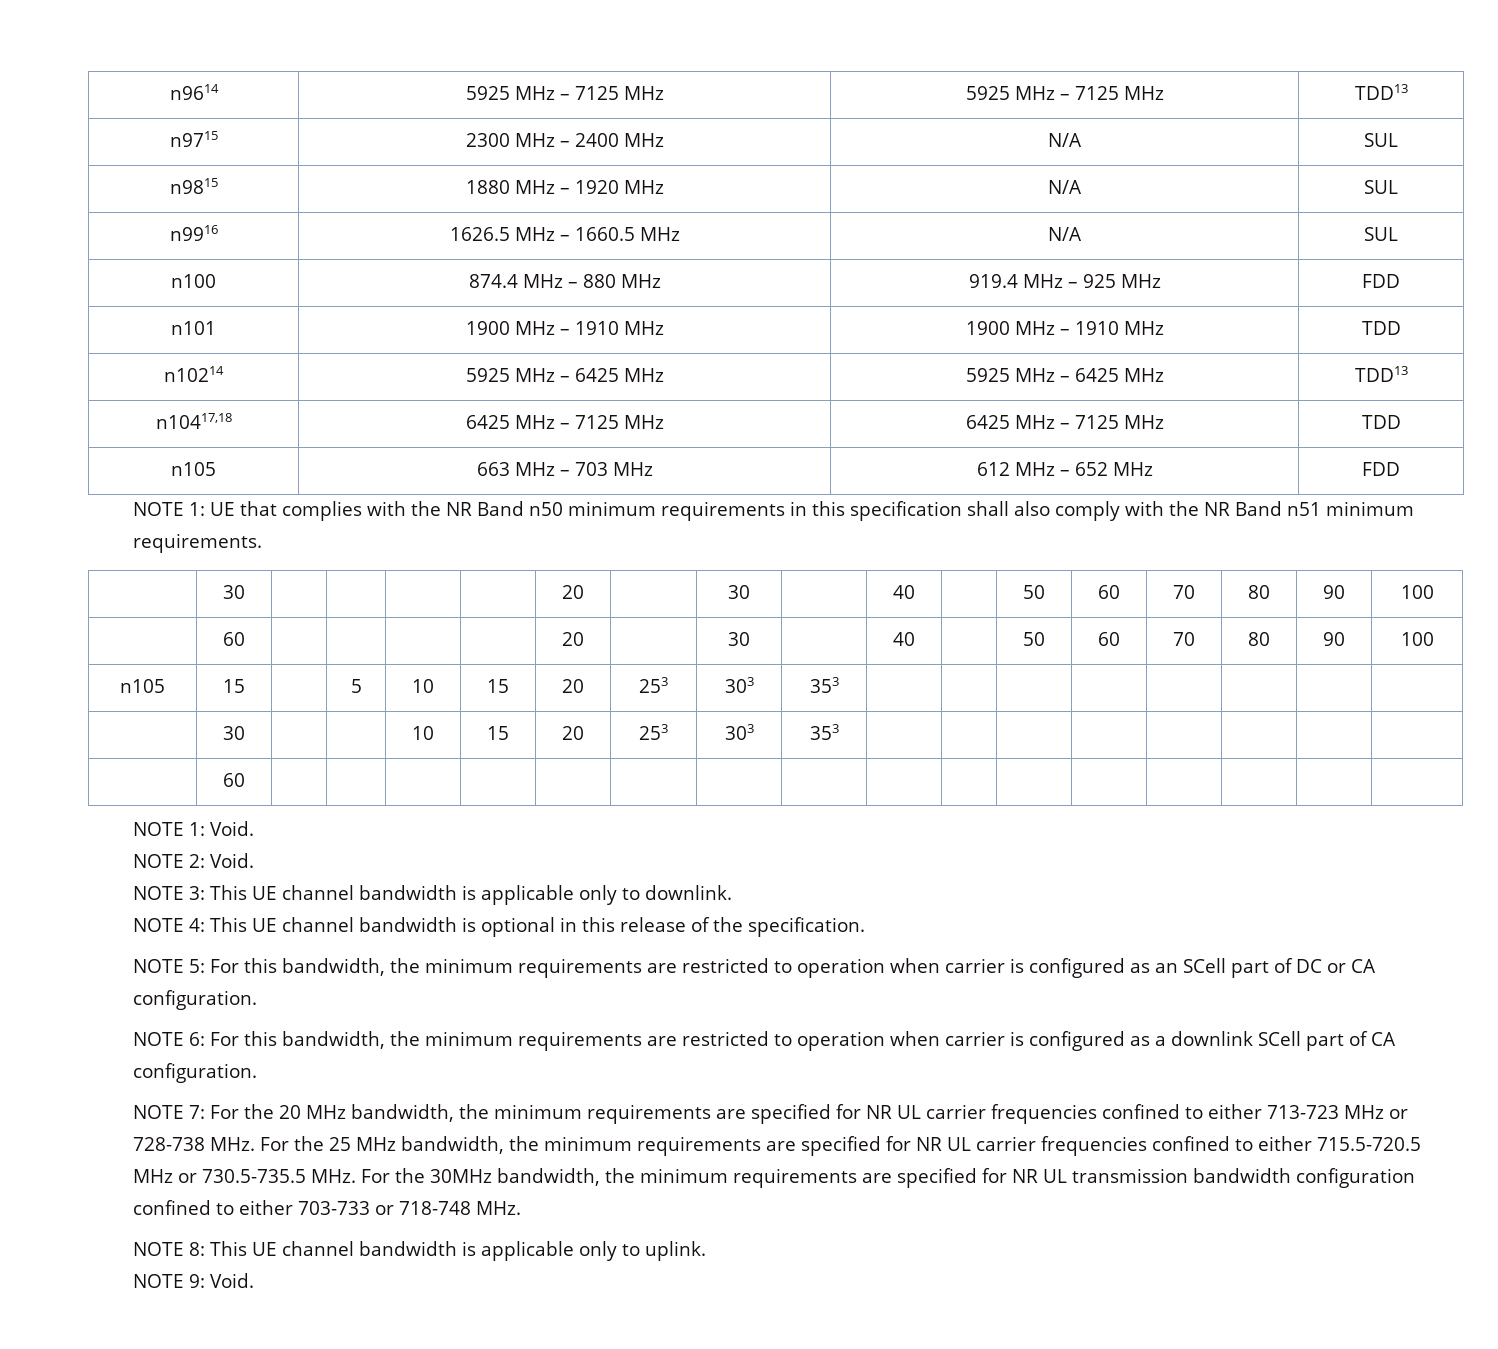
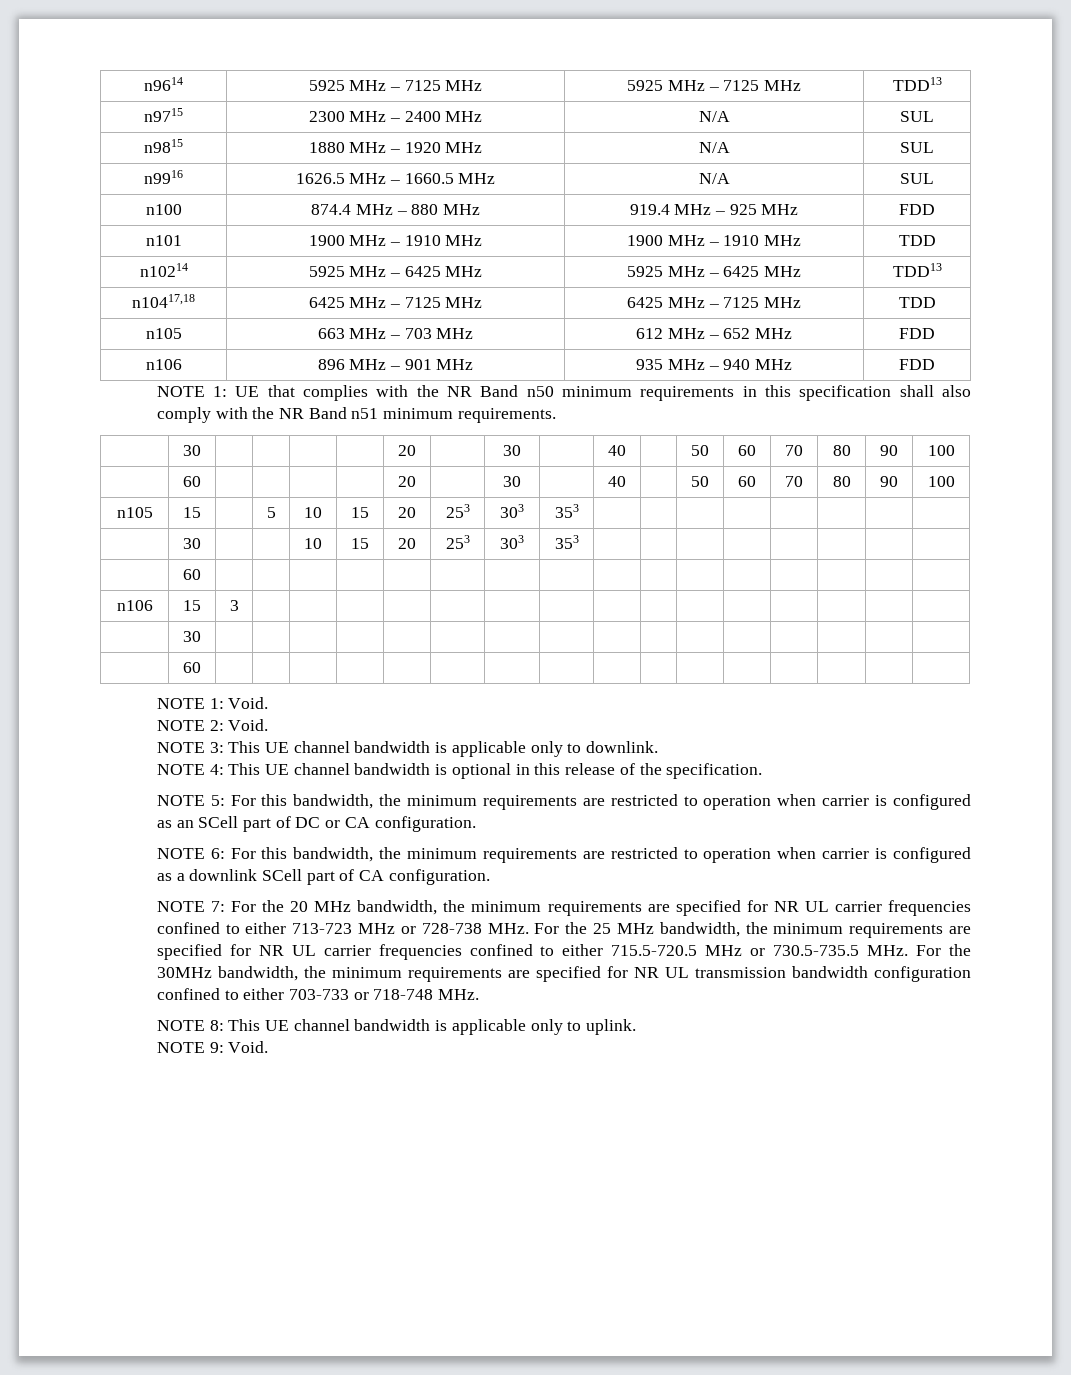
+ n106 | 896 MHz – 901 MHz | 935 MHz – 940 MHz | FDD
+ n106 | 15 | 3 | | | | | | | | | | | | | | |
+ | 30 | | | | | | | | | | | | | | | |
+ | 60 | | | | | | | | | | | | | | | |

